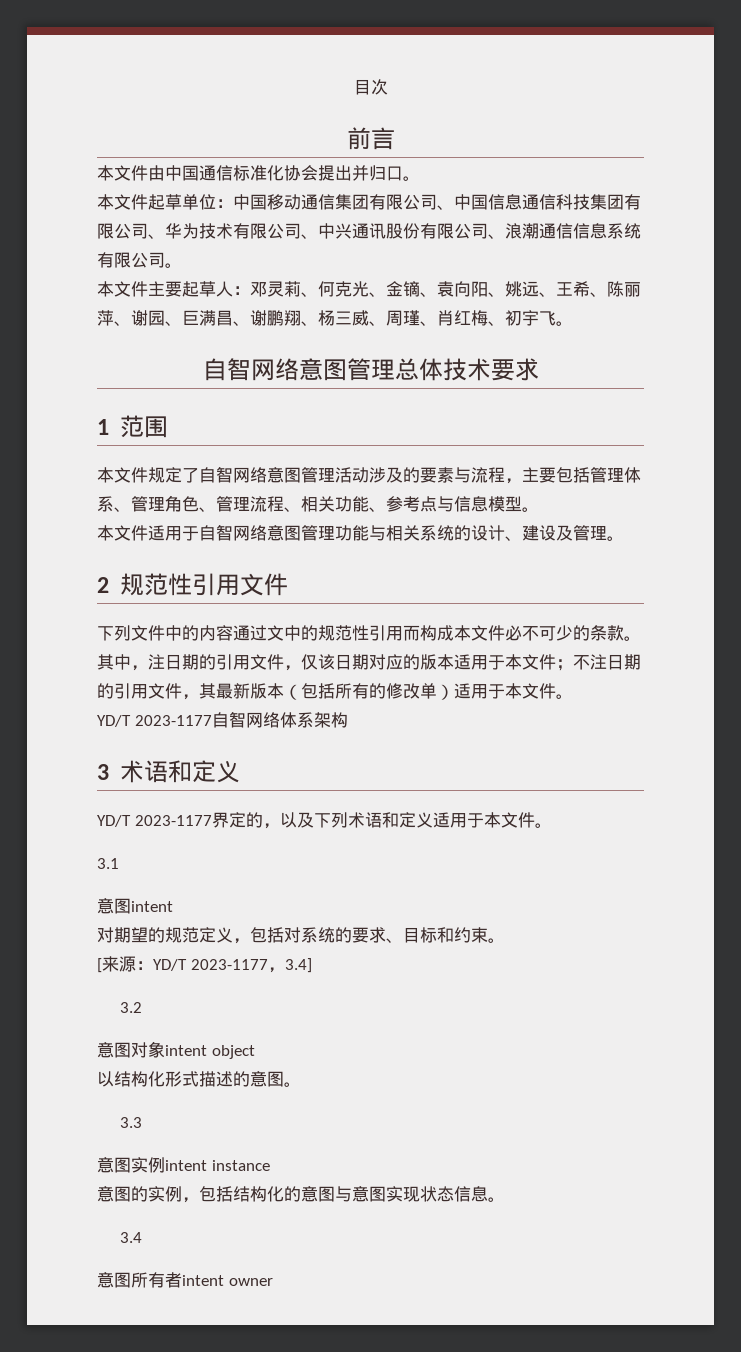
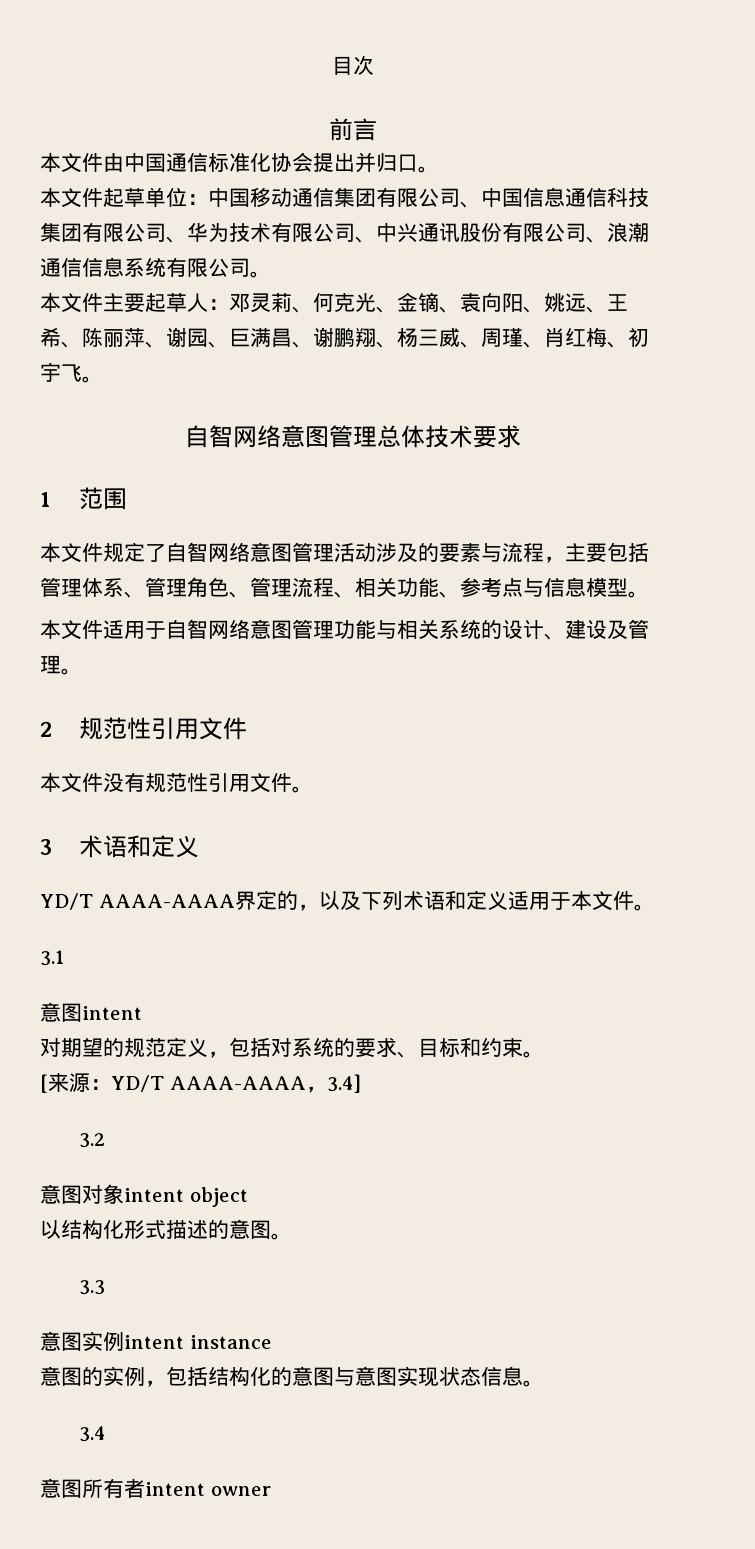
- 下列文件中的内容通过文中的规范性引用而构成本文件必不可少的条款。其中，注日期的引用文件，仅该日期对应的版本适用于本文件；不注日期的引用文件，其最新版本（包括所有的修改单）适用于本文件。
- YD/T 2023-1177自智网络体系架构
+ 本文件没有规范性引用文件。
- YD/T 2023-1177界定的，以及下列术语和定义适用于本文件。
+ YD/T AAAA-AAAA界定的，以及下列术语和定义适用于本文件。
- [来源：YD/T 2023-1177，3.4]
+ [来源：YD/T AAAA-AAAA，3.4]

